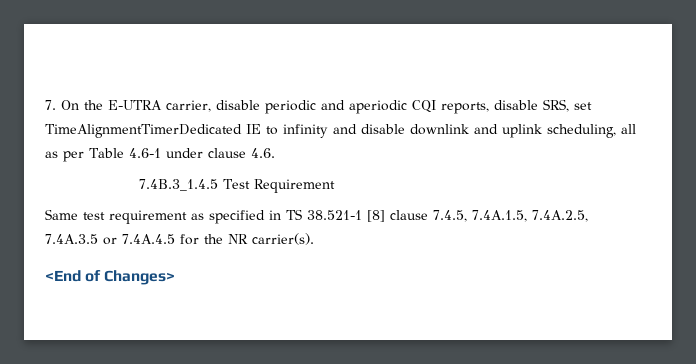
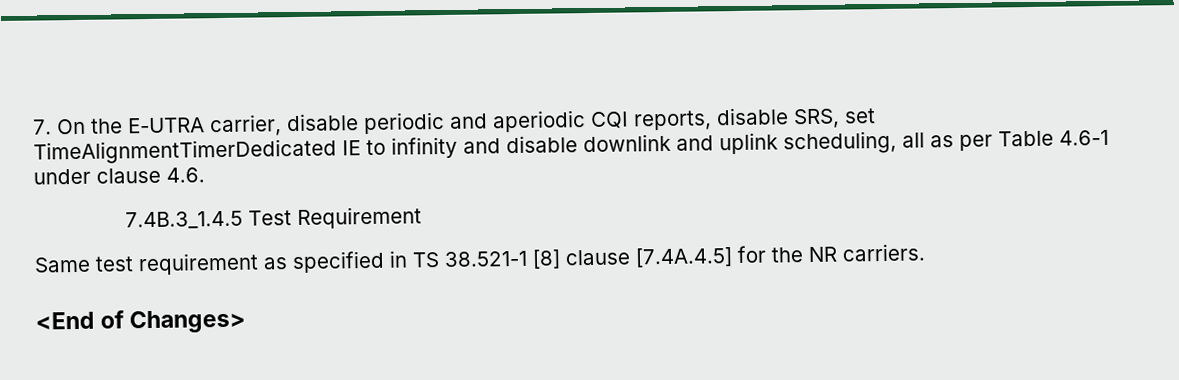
- Same test requirement as specified in TS 38.521-1 [8] clause 7.4.5, 7.4A.1.5, 7.4A.2.5, 7.4A.3.5 or 7.4A.4.5 for the NR carrier(s).
+ Same test requirement as specified in TS 38.521-1 [8] clause [7.4A.4.5] for the NR carriers.

